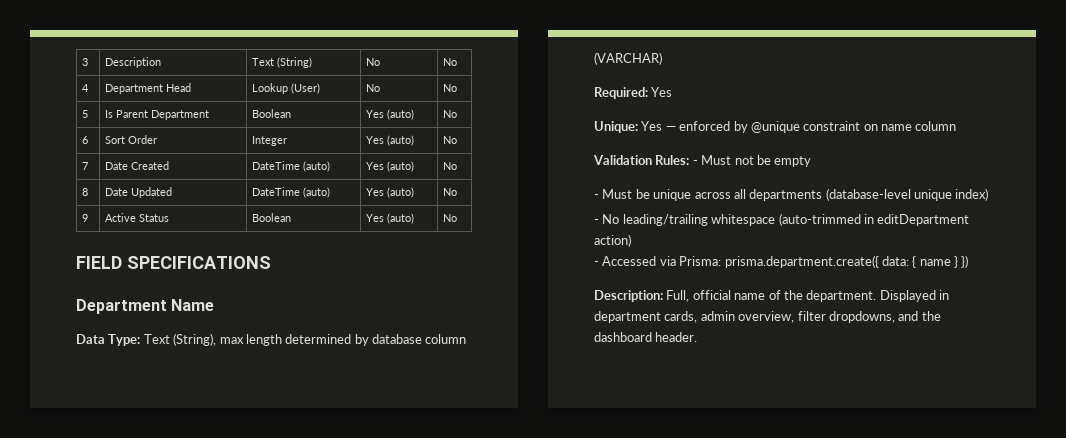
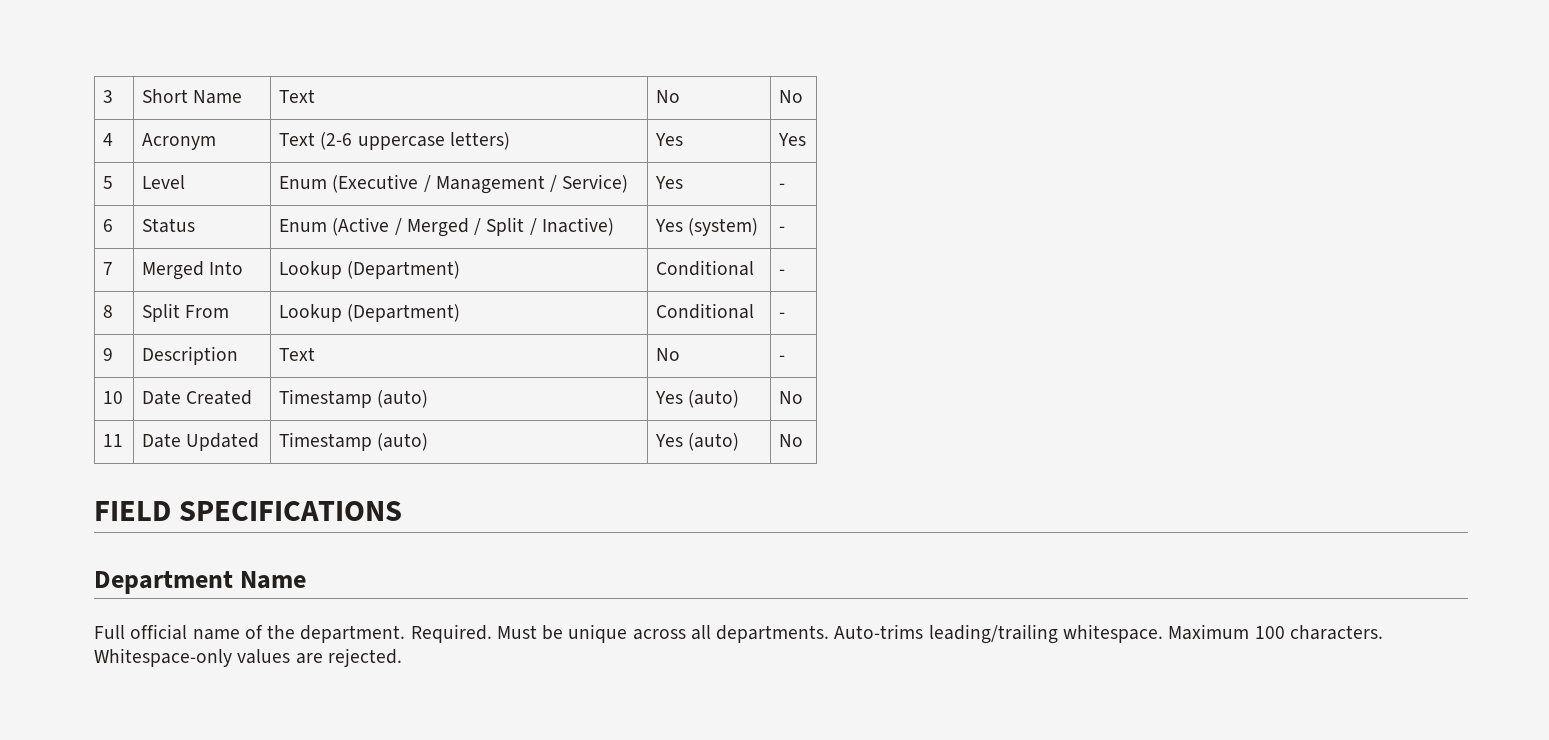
- 3 | Description | Text (String) | No | No
+ 3 | Short Name | Text | No | No
- 4 | Department Head | Lookup (User) | No | No
- 5 | Is Parent Department | Boolean | Yes (auto) | No
- 6 | Sort Order | Integer | Yes (auto) | No
- 7 | Date Created | DateTime (auto) | Yes (auto) | No
- 8 | Date Updated | DateTime (auto) | Yes (auto) | No
- 9 | Active Status | Boolean | Yes (auto) | No
+ 4 | Acronym | Text (2-6 uppercase letters) | Yes | Yes
+ 5 | Level | Enum (Executive / Management / Service) | Yes | -
+ 6 | Status | Enum (Active / Merged / Split / Inactive) | Yes (system) | -
+ 7 | Merged Into | Lookup (Department) | Conditional | -
+ 8 | Split From | Lookup (Department) | Conditional | -
+ 9 | Description | Text | No | -
+ 10 | Date Created | Timestamp (auto) | Yes (auto) | No
+ 11 | Date Updated | Timestamp (auto) | Yes (auto) | No
  FIELD SPECIFICATIONS
  Department Name
- Data Type: Text (String), max length determined by database column (VARCHAR)
- Required: Yes
- Unique: Yes — enforced by @unique constraint on name column
- Validation Rules: - Must not be empty
- - Must be unique across all departments (database-level unique index)
- - No leading/trailing whitespace (auto-trimmed in editDepartment action)
- - Accessed via Prisma: prisma.department.create({ data: { name } })
- Description: Full, official name of the department. Displayed in department cards, admin overview, filter dropdowns, and the dashboard header.
+ Full official name of the department. Required. Must be unique across all departments. Auto-trims leading/trailing whitespace. Maximum 100 characters. Whitespace-only values are rejected.

